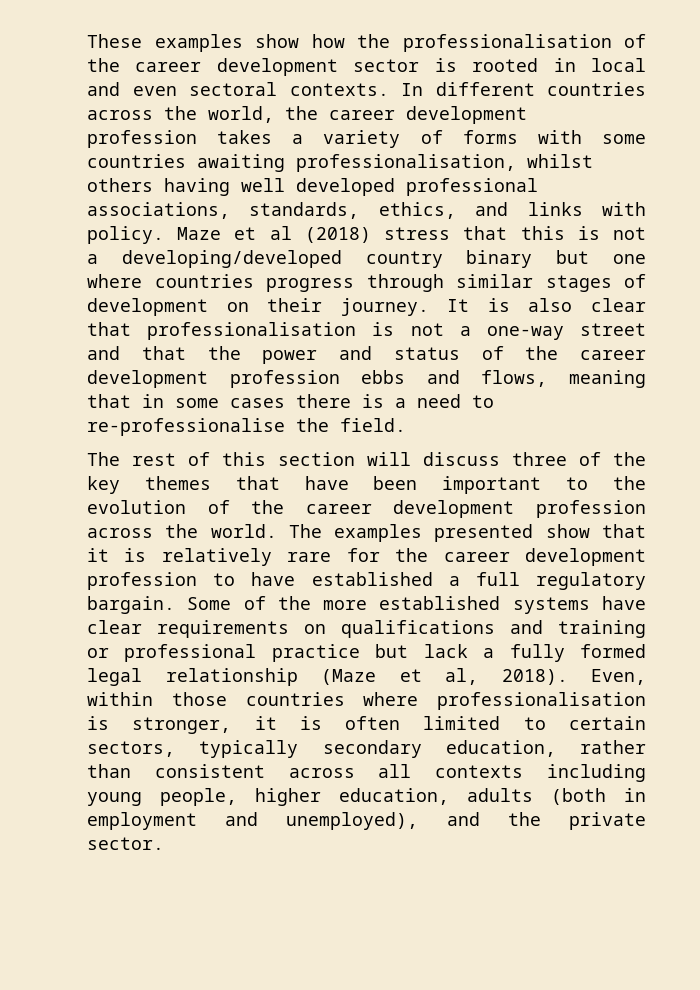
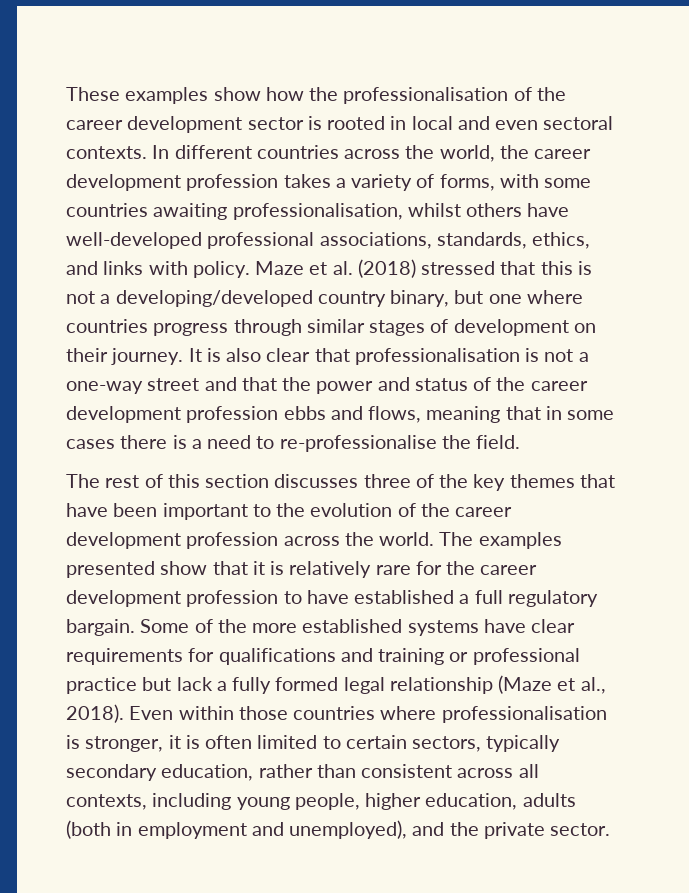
- In different countries across the world, the career development profession takes a variety of forms with some countries awaiting professionalisation, whilst others having well developed professional associations, standards, ethics, and links with policy.
+ In different countries across the world, the career development profession takes a variety of forms, with some countries awaiting professionalisation, whilst others have well-developed professional associations, standards, ethics, and links with policy.
- Maze et al (2018) stress that this is not a developing/developed country binary but one where countries progress through similar stages of development on their journey.
+ Maze et al. (2018) stressed that this is not a developing/developed country binary, but one where countries progress through similar stages of development on their journey.
- The rest of this section will discuss three of the key themes that have been important to the evolution of the career development profession across the world.
+ The rest of this section discusses three of the key themes that have been important to the evolution of the career development profession across the world.
- Some of the more established systems have clear requirements on qualifications and training or professional practice but lack a fully formed legal relationship (Maze et al, 2018). Even, within those countries where professionalisation is stronger, it is often limited to certain sectors, typically secondary education, rather than consistent across all contexts including young people, higher education, adults (both in employment and unemployed), and the private sector.
+ Some of the more established systems have clear requirements for qualifications and training or professional practice but lack a fully formed legal relationship (Maze et al., 2018). Even within those countries where professionalisation is stronger, it is often limited to certain sectors, typically secondary education, rather than consistent across all contexts, including young people, higher education, adults (both in employment and unemployed), and the private sector.

